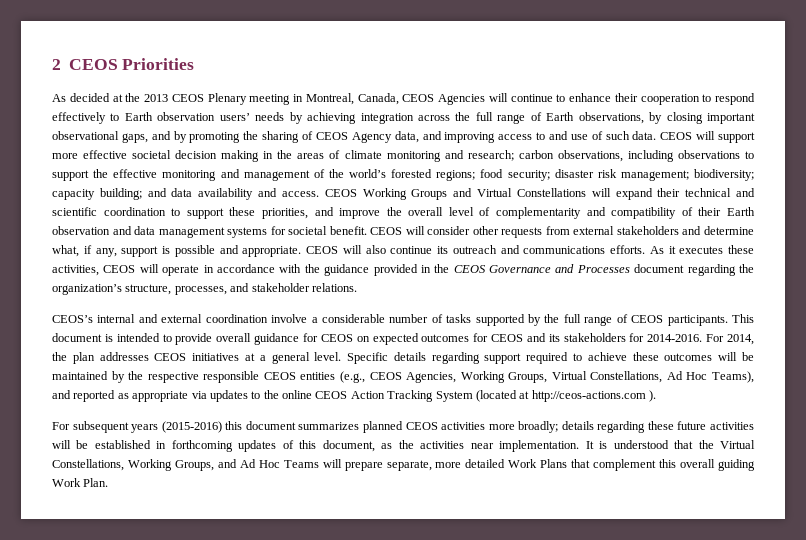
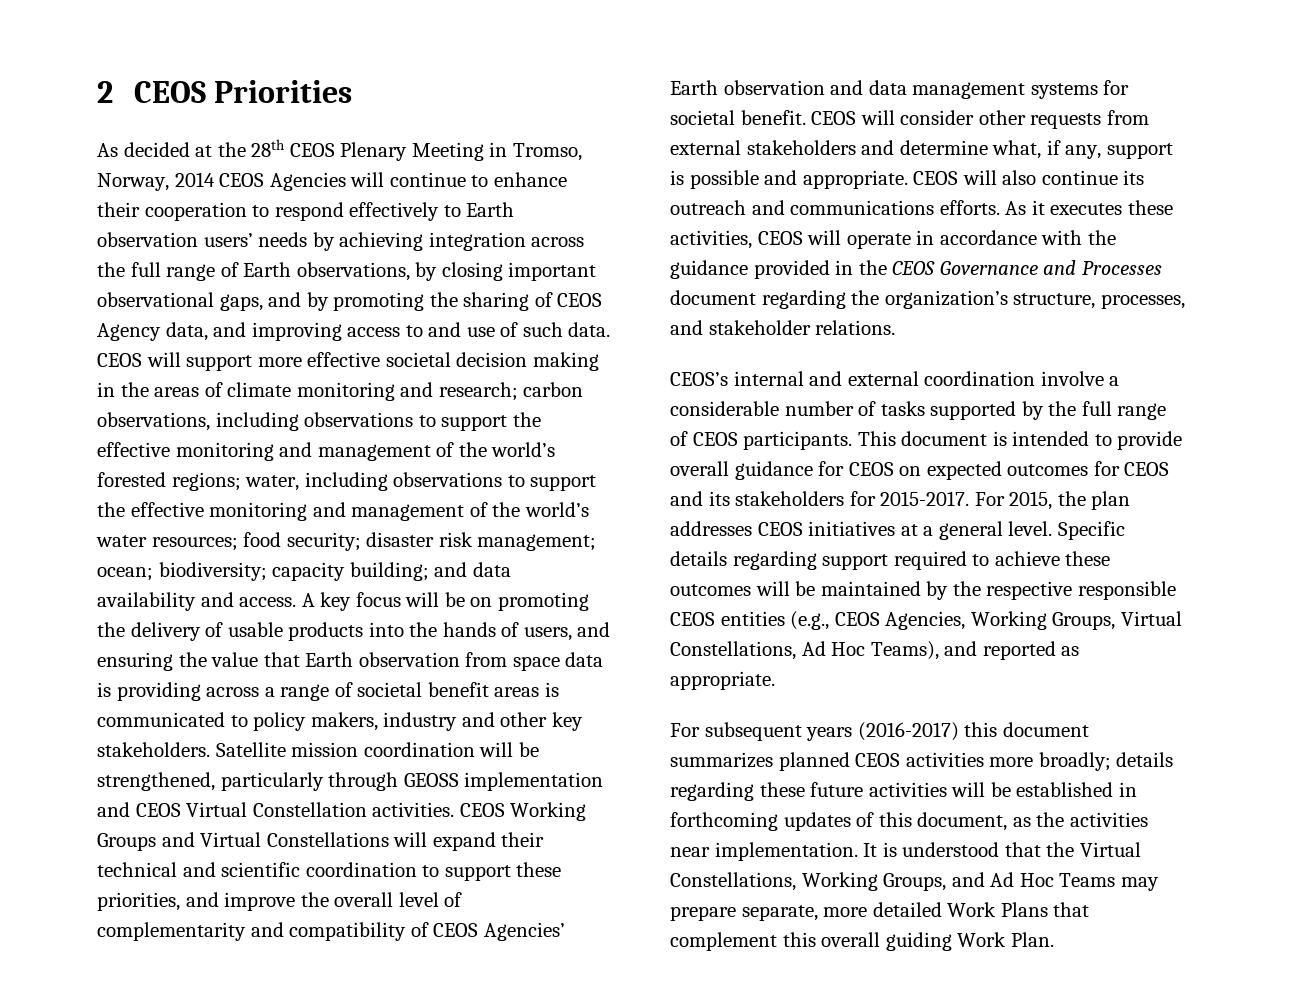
- As decided at the 2013 CEOS Plenary meeting in Montreal, Canada, CEOS Agencies will continue to enhance their cooperation to respond effectively to Earth observation users’ needs by achieving integration across the full range of Earth observations, by closing important observational gaps, and by promoting the sharing of CEOS Agency data, and improving access to and use of such data.
+ As decided at the 28th CEOS Plenary Meeting in Tromso, Norway, 2014 CEOS Agencies will continue to enhance their cooperation to respond effectively to Earth observation users’ needs by achieving integration across the full range of Earth observations, by closing important observational gaps, and by promoting the sharing of CEOS Agency data, and improving access to and use of such data.
- CEOS will support more effective societal decision making in the areas of climate monitoring and research; carbon observations, including observations to support the effective monitoring and management of the world’s forested regions; food security; disaster risk management; biodiversity; capacity building; and data availability and access.
+ CEOS will support more effective societal decision making in the areas of climate monitoring and research; carbon observations, including observations to support the effective monitoring and management of the world’s forested regions; water, including observations to support the effective monitoring and management of the world’s water resources; food security; disaster risk management; ocean; biodiversity; capacity building; and data availability and access.
+ A key focus will be on promoting the delivery of usable products into the hands of users, and ensuring the value that Earth observation from space data is providing across a range of societal benefit areas is communicated to policy makers, industry and other key stakeholders. Satellite mission coordination will be strengthened, particularly through GEOSS implementation and CEOS Virtual Constellation activities.
- CEOS Working Groups and Virtual Constellations will expand their technical and scientific coordination to support these priorities, and improve the overall level of complementarity and compatibility of their Earth observation and data management systems for societal benefit.
+ CEOS Working Groups and Virtual Constellations will expand their technical and scientific coordination to support these priorities, and improve the overall level of complementarity and compatibility of CEOS Agencies’ Earth observation and data management systems for societal benefit.
- This document is intended to provide overall guidance for CEOS on expected outcomes for CEOS and its stakeholders for 2014-2016. For 2014, the plan addresses CEOS initiatives at a general level.
+ This document is intended to provide overall guidance for CEOS on expected outcomes for CEOS and its stakeholders for 2015-2017. For 2015, the plan addresses CEOS initiatives at a general level.
- Specific details regarding support required to achieve these outcomes will be maintained by the respective responsible CEOS entities (e.g., CEOS Agencies, Working Groups, Virtual Constellations, Ad Hoc Teams), and reported as appropriate via updates to the online CEOS Action Tracking System (located at http://ceos-actions.com ).
+ Specific details regarding support required to achieve these outcomes will be maintained by the respective responsible CEOS entities (e.g., CEOS Agencies, Working Groups, Virtual Constellations, Ad Hoc Teams), and reported as appropriate.
- For subsequent years (2015-2016) this document summarizes planned CEOS activities more broadly; details regarding these future activities will be established in forthcoming updates of this document, as the activities near implementation.
+ For subsequent years (2016-2017) this document summarizes planned CEOS activities more broadly; details regarding these future activities will be established in forthcoming updates of this document, as the activities near implementation.
- It is understood that the Virtual Constellations, Working Groups, and Ad Hoc Teams will prepare separate, more detailed Work Plans that complement this overall guiding Work Plan.
+ It is understood that the Virtual Constellations, Working Groups, and Ad Hoc Teams may prepare separate, more detailed Work Plans that complement this overall guiding Work Plan.

